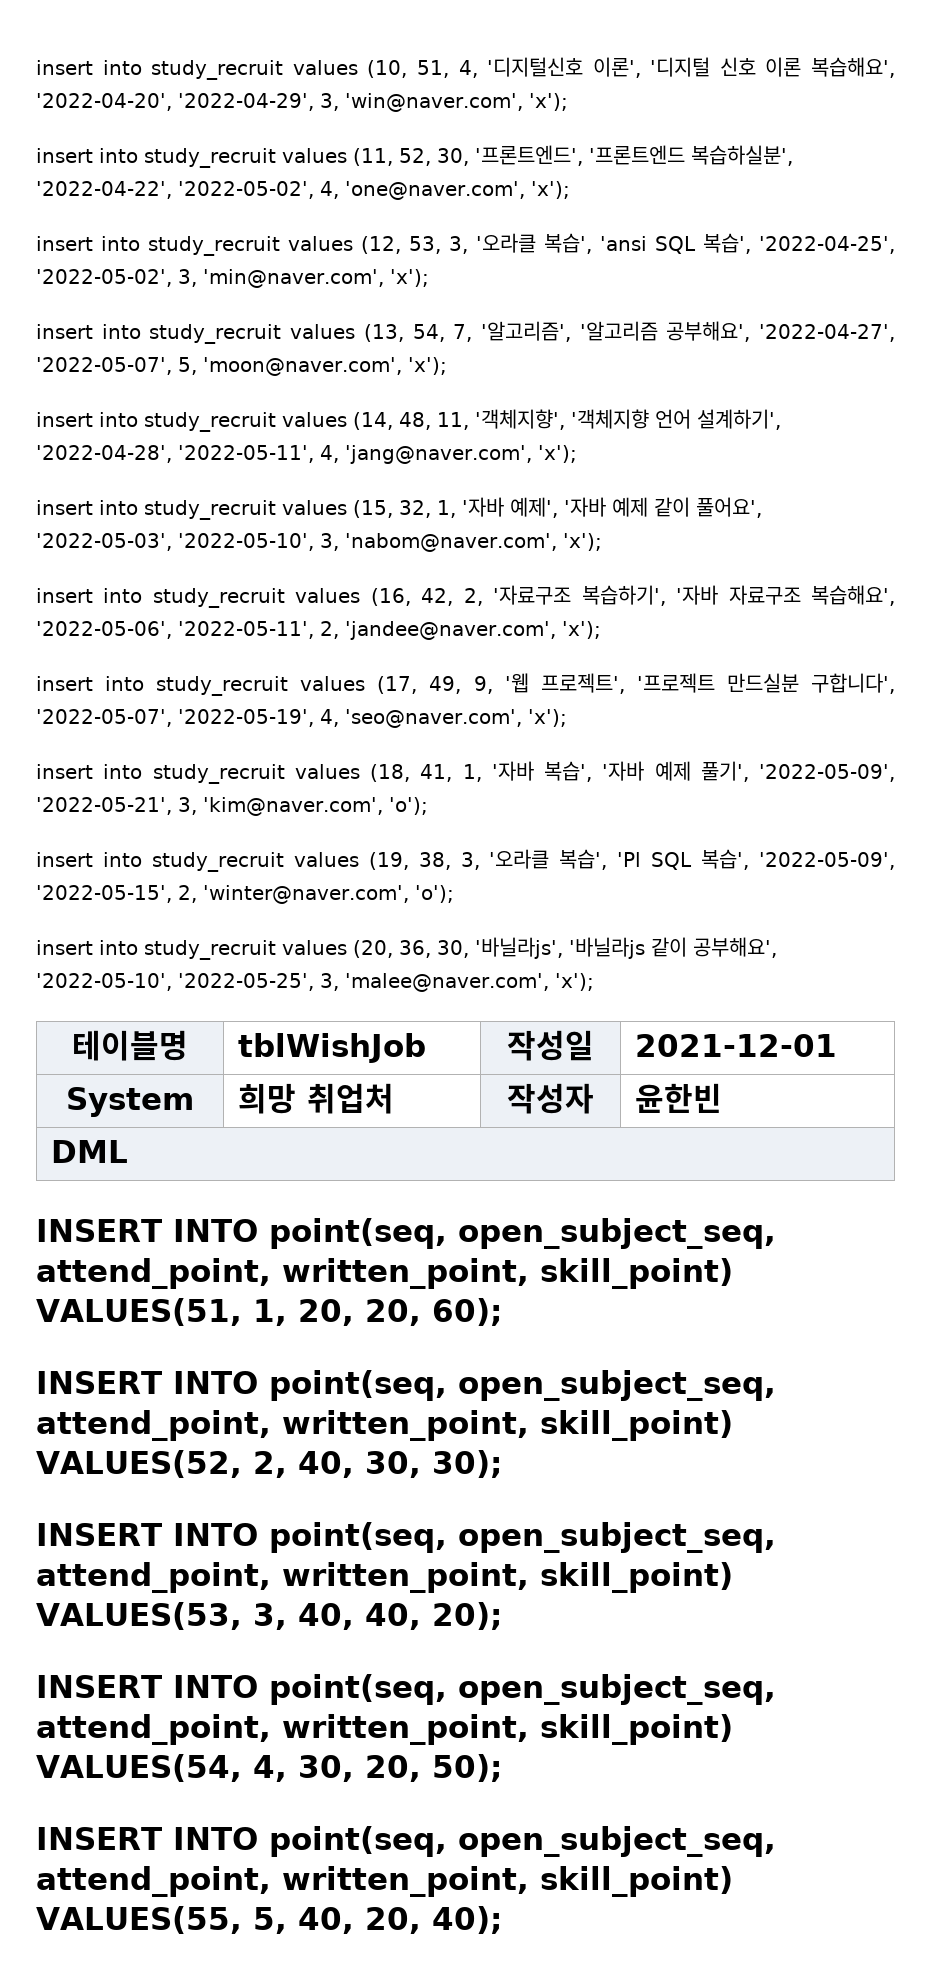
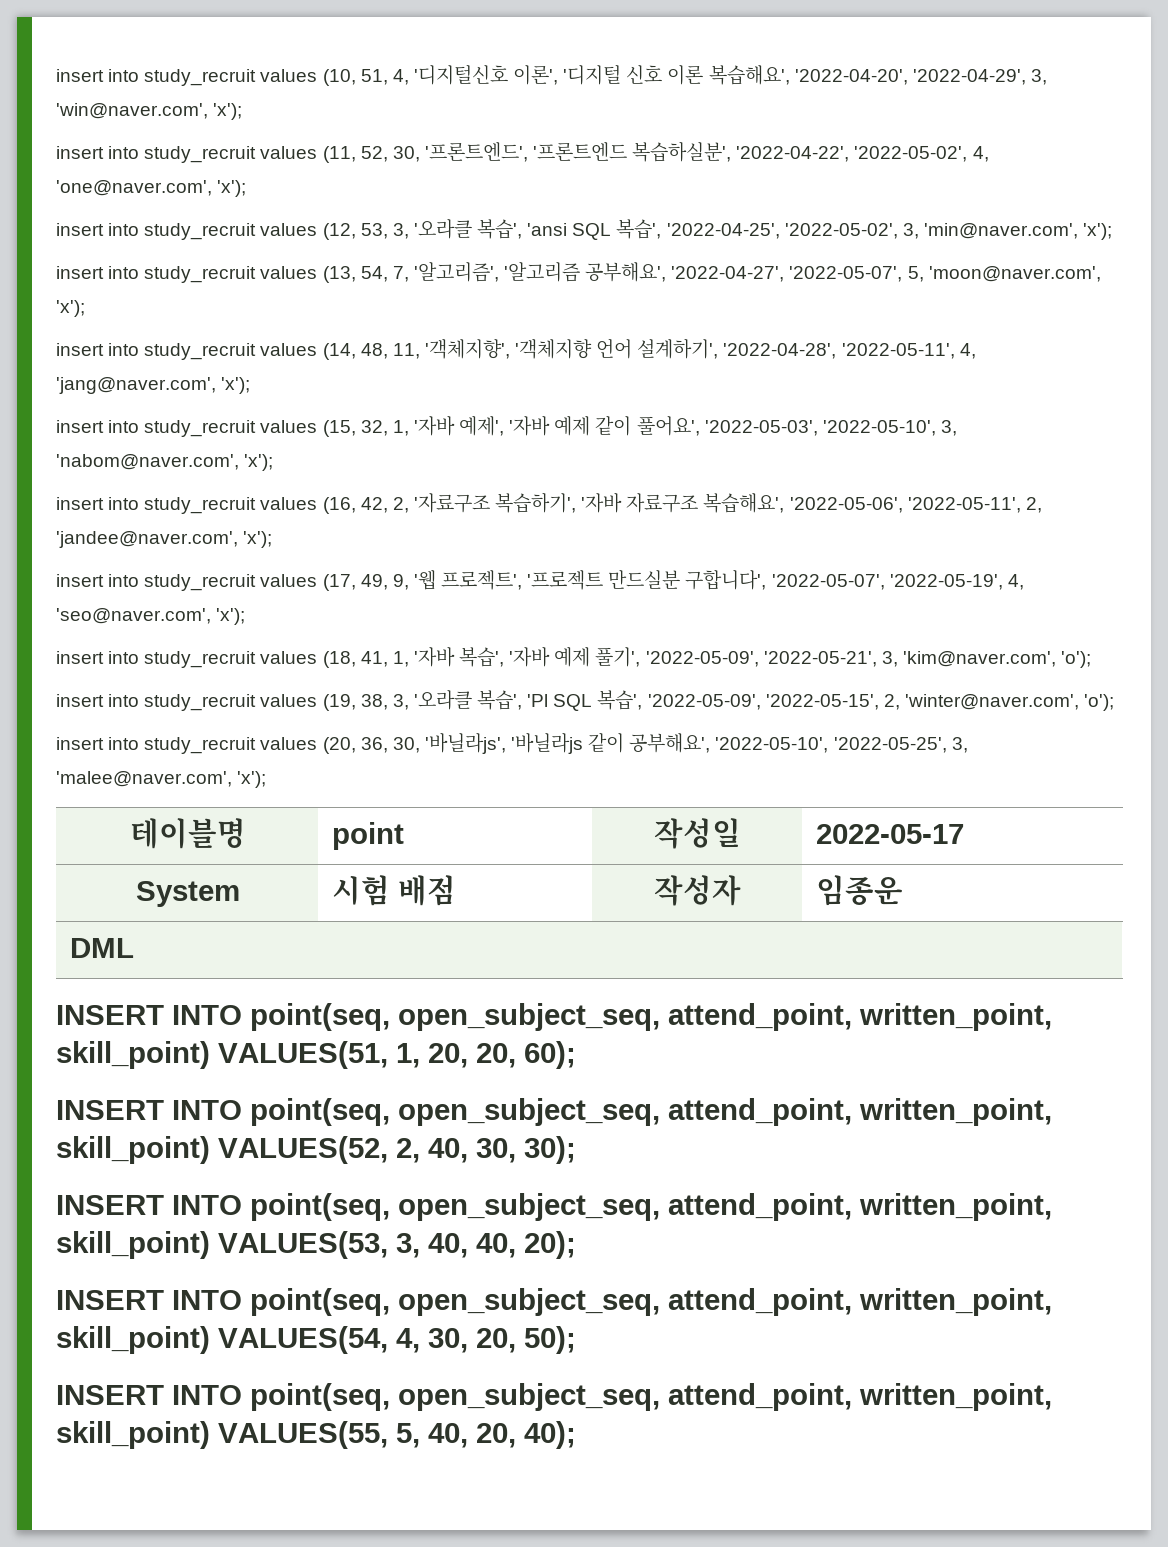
- 테이블명 | tblWishJob | 작성일 | 2021-12-01
+ 테이블명 | point | 작성일 | 2022-05-17
- System | 희망 취업처 | 작성자 | 윤한빈
+ System | 시험 배점 | 작성자 | 임종운

